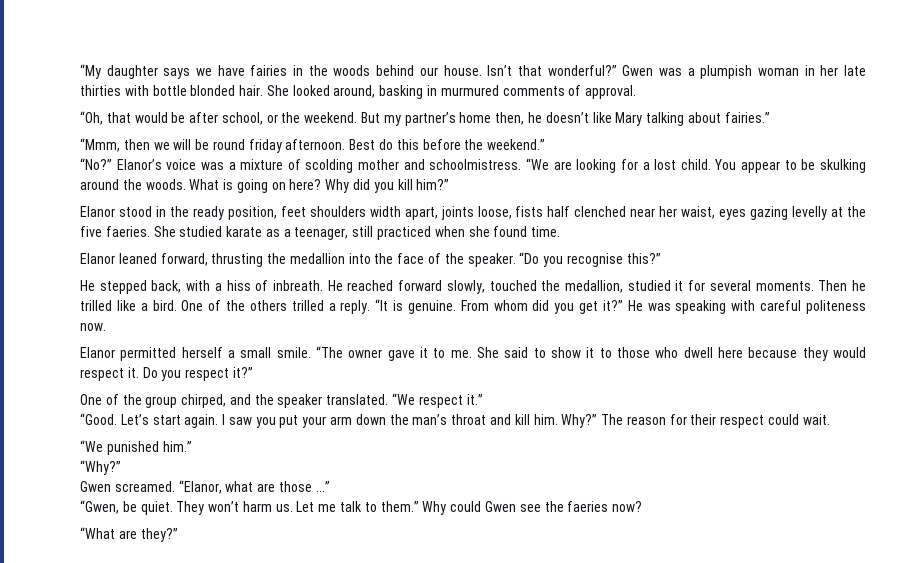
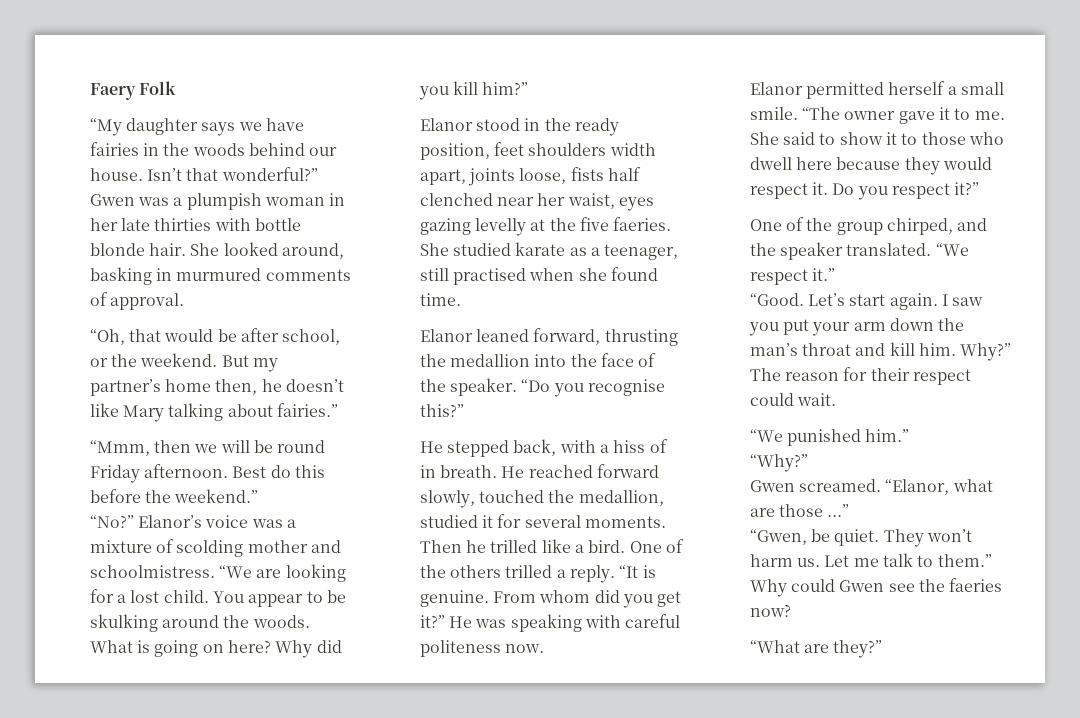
+ Faery Folk
- Gwen was a plumpish woman in her late thirties with bottle blonded hair.
+ Gwen was a plumpish woman in her late thirties with bottle blonde hair.
- “Mmm, then we will be round friday afternoon.
+ “Mmm, then we will be round Friday afternoon.
- She studied karate as a teenager, still practiced when she found time.
+ She studied karate as a teenager, still practised when she found time.
- He stepped back, with a hiss of inbreath.
+ He stepped back, with a hiss of in breath.

